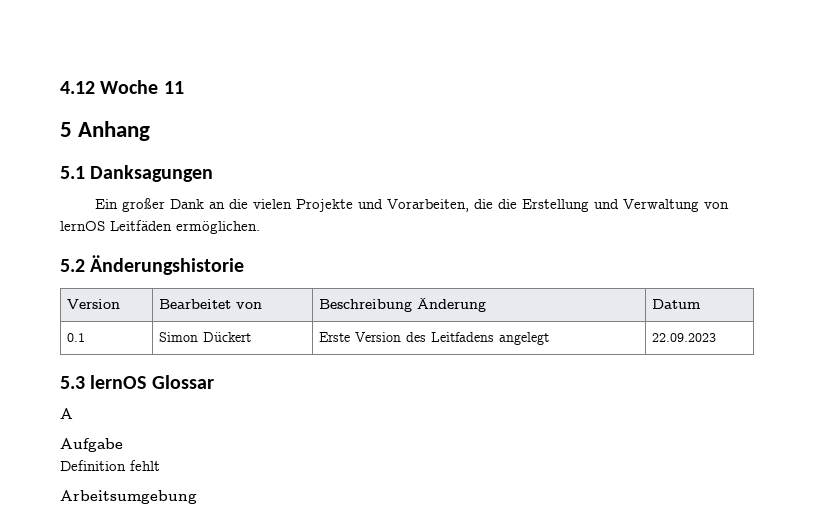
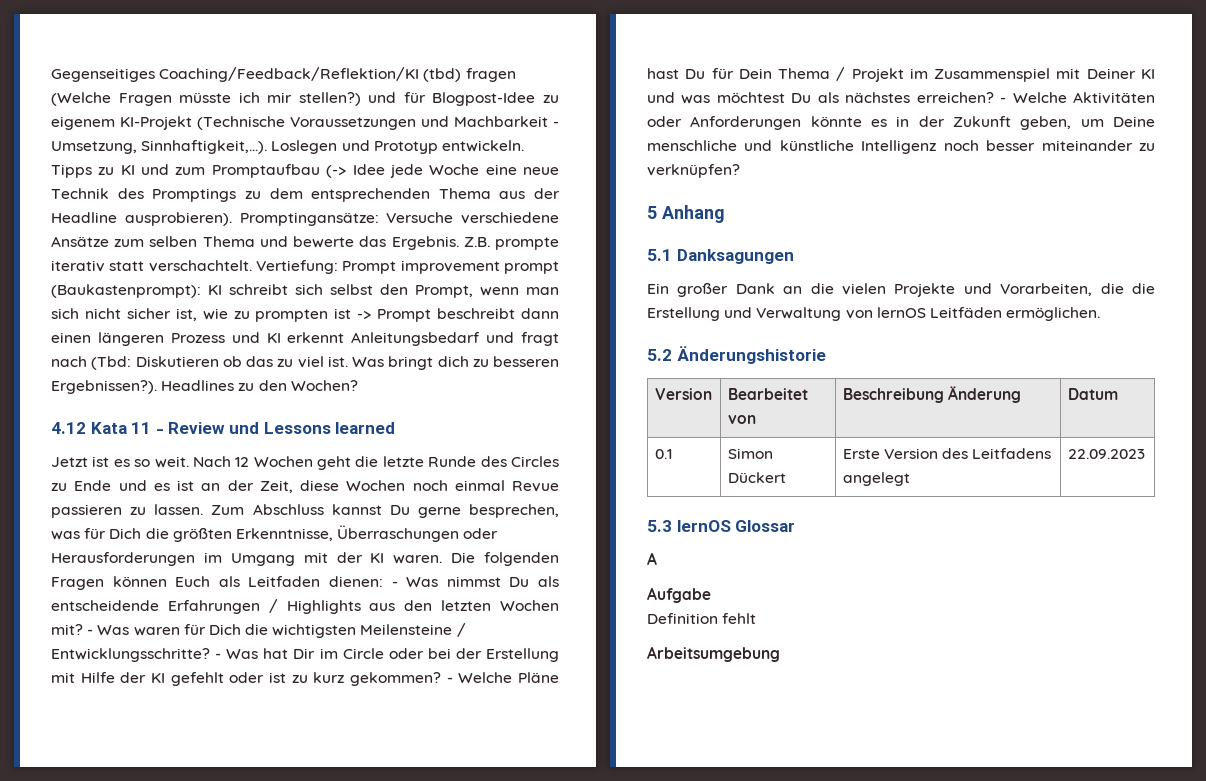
- 4.12 Woche 11
+ Gegenseitiges Coaching/Feedback/Reflektion/KI (tbd) fragen (Welche Fragen müsste ich mir stellen?) und für Blogpost-Idee zu eigenem KI-Projekt (Technische Voraussetzungen und Machbarkeit - Umsetzung, Sinnhaftigkeit,…). Loslegen und Prototyp entwickeln. Tipps zu KI und zum Promptaufbau (-> Idee jede Woche eine neue Technik des Promptings zu dem entsprechenden Thema aus der Headline ausprobieren). Promptingansätze: Versuche verschiedene Ansätze zum selben Thema und bewerte das Ergebnis. Z.B. prompte iterativ statt verschachtelt. Vertiefung: Prompt improvement prompt (Baukastenprompt): KI schreibt sich selbst den Prompt, wenn man sich nicht sicher ist, wie zu prompten ist -> Prompt beschreibt dann einen längeren Prozess und KI erkennt Anleitungsbedarf und fragt nach (Tbd: Diskutieren ob das zu viel ist. Was bringt dich zu besseren Ergebnissen?). Headlines zu den Wochen?
+ 4.12 Kata 11 - Review und Lessons learned
+ Jetzt ist es so weit. Nach 12 Wochen geht die letzte Runde des Circles zu Ende und es ist an der Zeit, diese Wochen noch einmal Revue passieren zu lassen. Zum Abschluss kannst Du gerne besprechen, was für Dich die größten Erkenntnisse, Überraschungen oder Herausforderungen im Umgang mit der KI waren. Die folgenden Fragen können Euch als Leitfaden dienen: - Was nimmst Du als entscheidende Erfahrungen / Highlights aus den letzten Wochen mit? - Was waren für Dich die wichtigsten Meilensteine / Entwicklungsschritte? - Was hat Dir im Circle oder bei der Erstellung mit Hilfe der KI gefehlt oder ist zu kurz gekommen? - Welche Pläne hast Du für Dein Thema / Projekt im Zusammenspiel mit Deiner KI und was möchtest Du als nächstes erreichen? - Welche Aktivitäten oder Anforderungen könnte es in der Zukunft geben, um Deine menschliche und künstliche Intelligenz noch besser miteinander zu verknüpfen?

